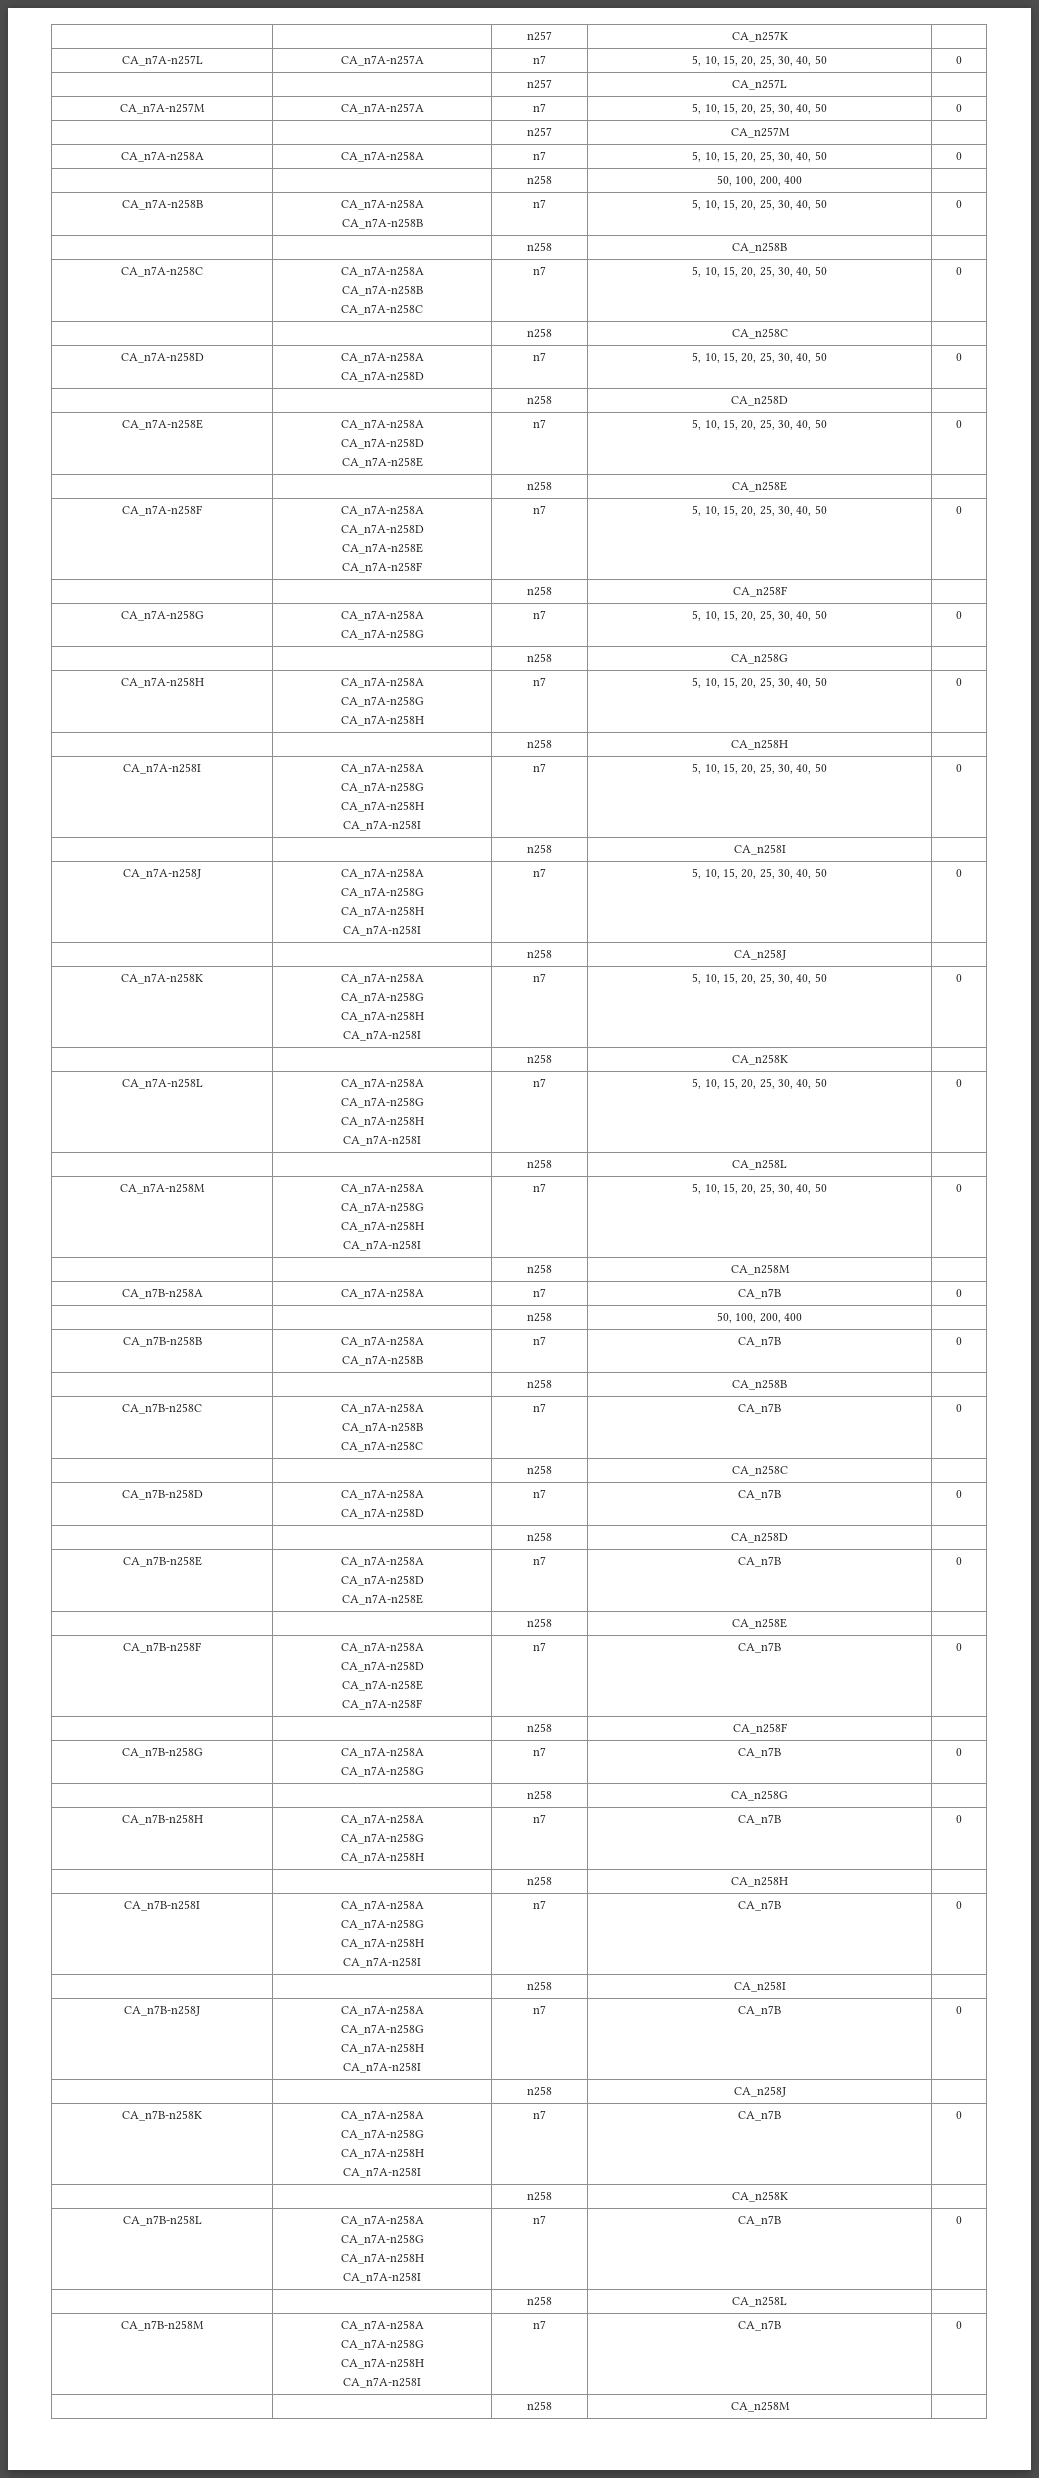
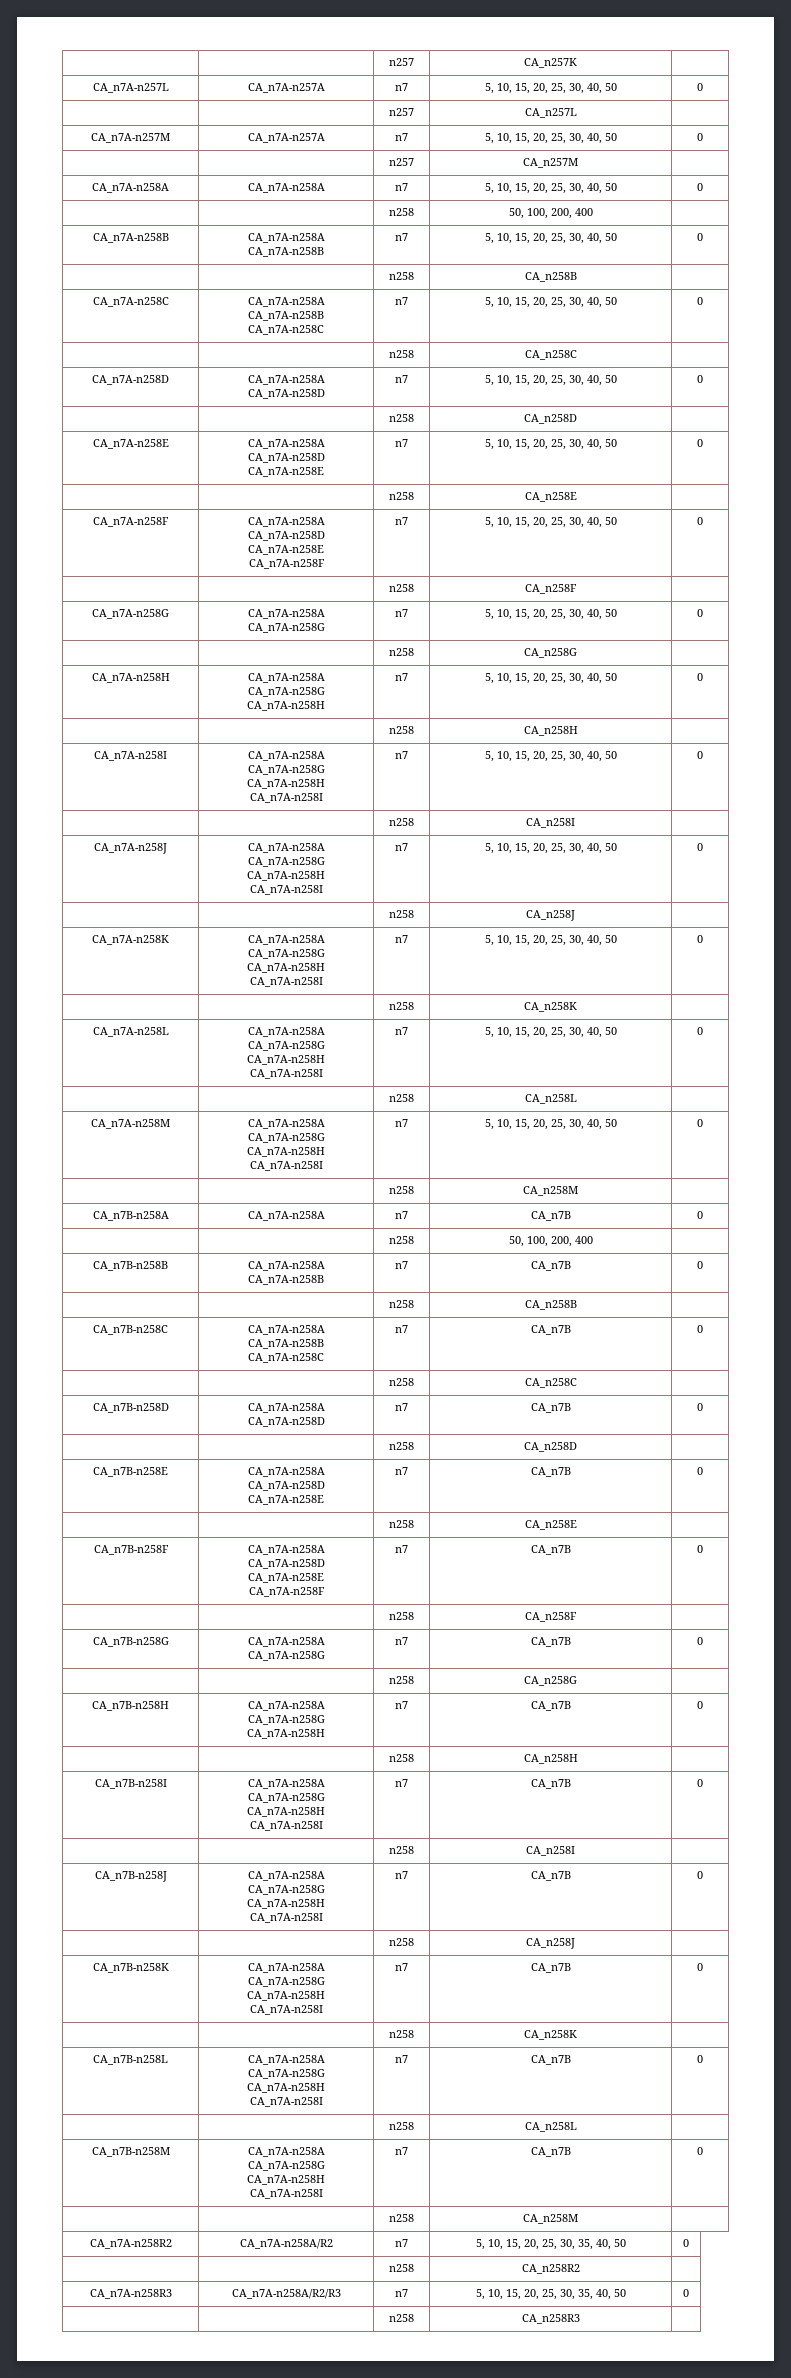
+ CA_n7A-n258R2 | CA_n7A-n258A/R2 | n7 | 5, 10, 15, 20, 25, 30, 35, 40, 50 | 0
+ | | n258 | CA_n258R2 |
+ CA_n7A-n258R3 | CA_n7A-n258A/R2/R3 | n7 | 5, 10, 15, 20, 25, 30, 35, 40, 50 | 0
+ | | n258 | CA_n258R3 |

